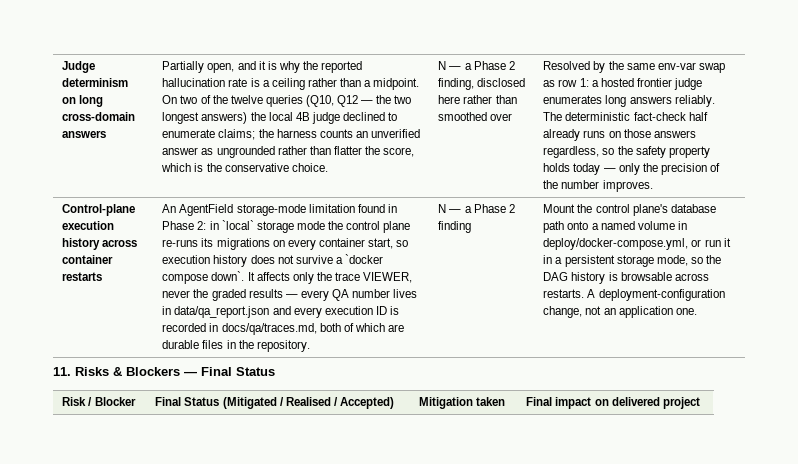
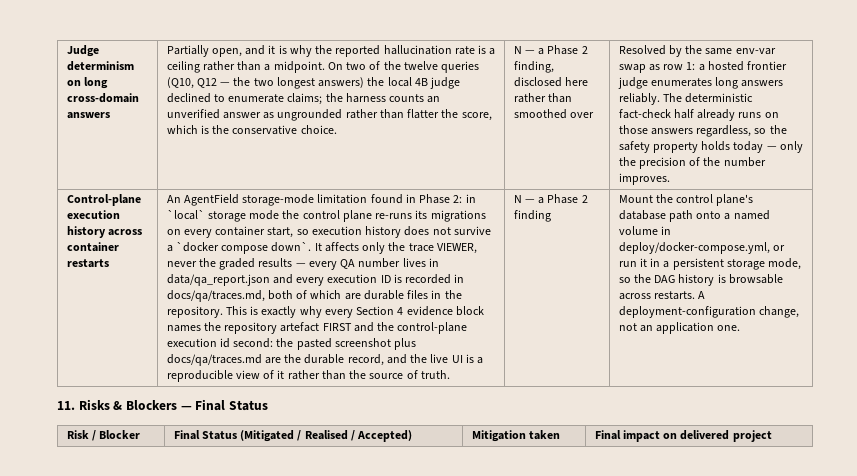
+ This is exactly why every Section 4 evidence block names the repository artefact FIRST and the control-plane execution id second: the pasted screenshot plus docs/qa/traces.md are the durable record, and the live UI is a reproducible view of it rather than the source of truth.

